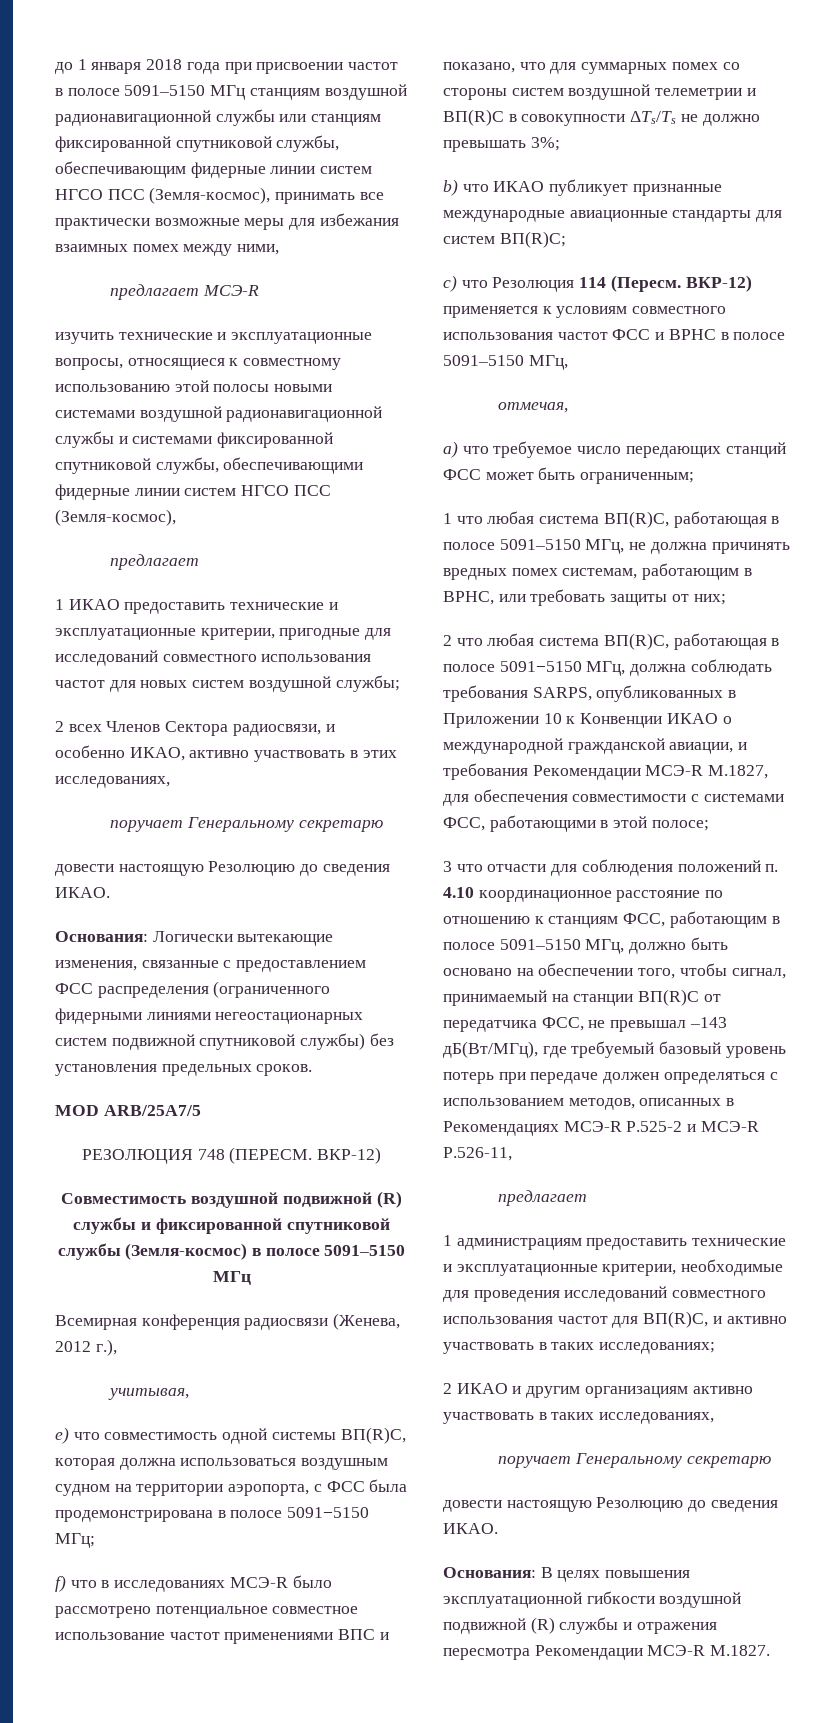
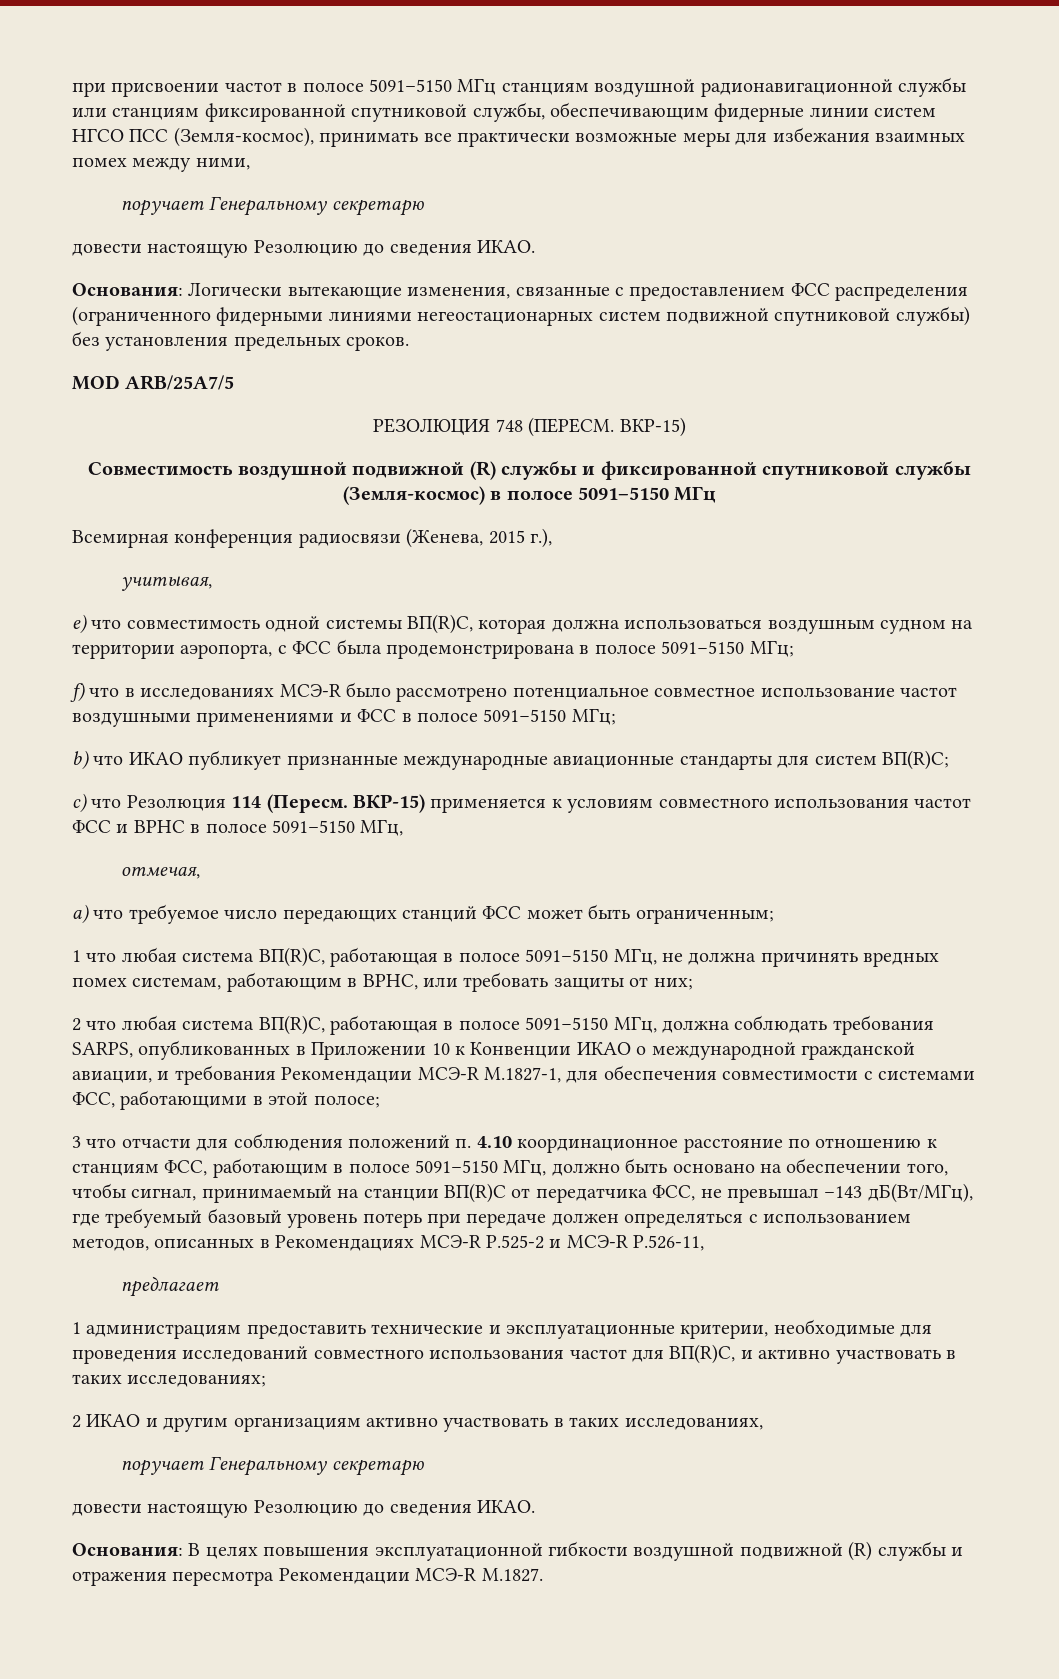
- до 1 января 2018 года при присвоении частот в полосе 5091–5150 МГц станциям воздушной радионавигационной службы или станциям фиксированной спутниковой службы, обеспечивающим фидерные линии систем НГСО ПСС (Земля-космос), принимать все практически возможные меры для избежания взаимных помех между ними,
+ при присвоении частот в полосе 5091–5150 МГц станциям воздушной радионавигационной службы или станциям фиксированной спутниковой службы, обеспечивающим фидерные линии систем НГСО ПСС (Земля-космос), принимать все практически возможные меры для избежания взаимных помех между ними,
- предлагает МСЭ-R
- изучить технические и эксплуатационные вопросы, относящиеся к совместному использованию этой полосы новыми системами воздушной радионавигационной службы и системами фиксированной спутниковой службы, обеспечивающими фидерные линии систем НГСО ПСС (Земля-космос),
- предлагает
- 1 ИКАО предоставить технические и эксплуатационные критерии, пригодные для исследований совместного использования частот для новых систем воздушной службы;
- 2 всех Членов Сектора радиосвязи, и особенно ИКАО, активно участвовать в этих исследованиях,
- РЕЗОЛЮЦИЯ 748 (ПЕРЕСМ. ВКР-12)
+ РЕЗОЛЮЦИЯ 748 (ПЕРЕСМ. ВКР-15)
- Всемирная конференция радиосвязи (Женева, 2012 г.),
+ Всемирная конференция радиосвязи (Женева, 2015 г.),
- f) что в исследованиях МСЭ-R было рассмотрено потенциальное совместное использование частот применениями ВПС и показано, что для суммарных помех со стороны систем воздушной телеметрии и ВП(R)С в совокупности ΔTs/Ts не должно превышать 3%;
+ f) что в исследованиях МСЭ-R было рассмотрено потенциальное совместное использование частот воздушными применениями и ФСС в полосе 5091−5150 МГц;
- ВКР-12) применяется к условиям совместного использования частот ФСС и ВРНС в полосе 5091–5150 МГц,
+ ВКР-15) применяется к условиям совместного использования частот ФСС и ВРНС в полосе 5091–5150 МГц,
- 2 что любая система ВП(R)С, работающая в полосе 5091−5150 МГц, должна соблюдать требования SARPS, опубликованных в Приложении 10 к Конвенции ИКАО о международной гражданской авиации, и требования Рекомендации МСЭ-R M.1827, для обеспечения совместимости с системами ФСС, работающими в этой полосе;
+ 2 что любая система ВП(R)С, работающая в полосе 5091−5150 МГц, должна соблюдать требования SARPS, опубликованных в Приложении 10 к Конвенции ИКАО о международной гражданской авиации, и требования Рекомендации МСЭ-R M.1827-1, для обеспечения совместимости с системами ФСС, работающими в этой полосе;

